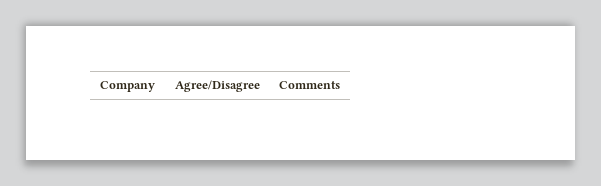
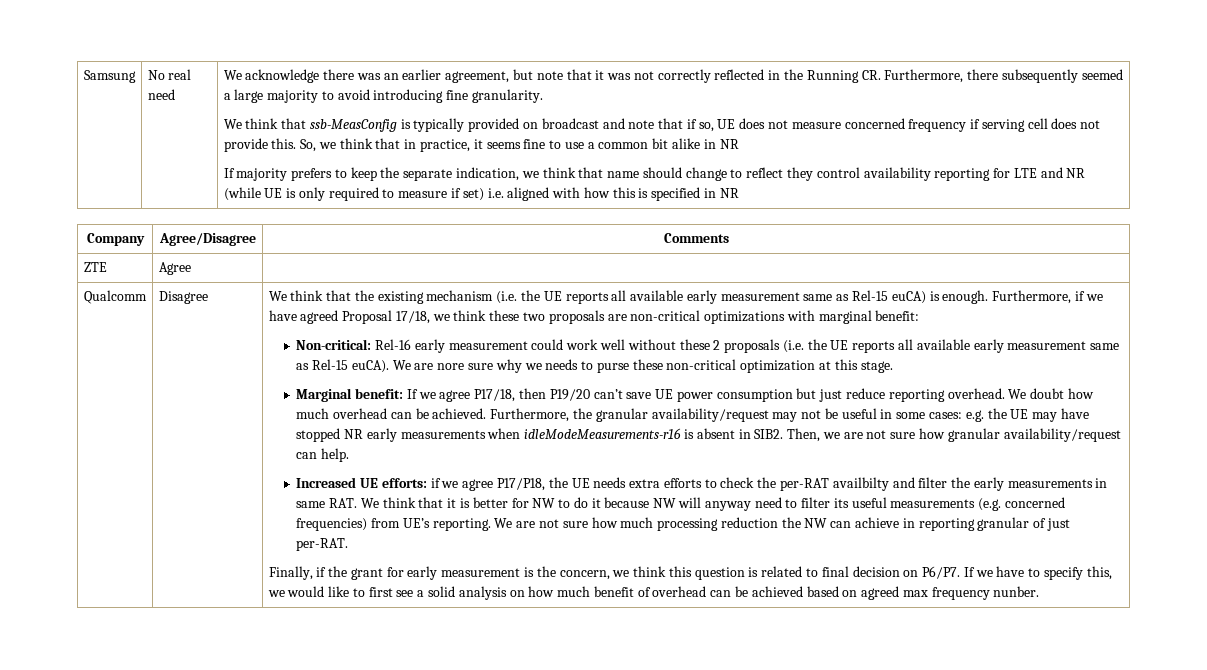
+ Samsung | No real need | We acknowledge there was an earlier agreement, but note that it was not correctly reflected in the Running CR. Furthermore, there subsequently seemed a large majority to avoid introducing fine granularity.
+ We think that ssb-MeasConfig is typically provided on broadcast and note that if so, UE does not measure concerned frequency if serving cell does not provide this. So, we think that in practice, it seems fine to use a common bit alike in NR
+ If majority prefers to keep the separate indication, we think that name should change to reflect they control availability reporting for LTE and NR (while UE is only required to measure if set) i.e. aligned with how this is specified in NR
  Company | Agree/Disagree | Comments
+ ZTE | Agree |
+ Qualcomm | Disagree | We think that the existing mechanism (i.e. the UE reports all available early measurement same as Rel-15 euCA) is enough. Furthermore, if we have agreed Proposal 17/18, we think these two proposals are non-critical optimizations with marginal benefit:
+ Non-critical: Rel-16 early measurement could work well without these 2 proposals (i.e. the UE reports all available early measurement same as Rel-15 euCA). We are nore sure why we needs to purse these non-critical optimization at this stage.
+ Marginal benefit: If we agree P17/18, then P19/20 can’t save UE power consumption but just reduce reporting overhead. We doubt how much overhead can be achieved. Furthermore, the granular availability/request may not be useful in some cases: e.g. the UE may have stopped NR early measurements when idleModeMeasurements-r16 is absent in SIB2. Then, we are not sure how granular availability/request can help.
+ Increased UE efforts: if we agree P17/P18, the UE needs extra efforts to check the per-RAT availbilty and filter the early measurements in same RAT. We think that it is better for NW to do it because NW will anyway need to filter its useful measurements (e.g. concerned frequencies) from UE’s reporting. We are not sure how much processing reduction the NW can achieve in reporting granular of just per-RAT.
+ Finally, if the grant for early measurement is the concern, we think this question is related to final decision on P6/P7. If we have to specify this, we would like to first see a solid analysis on how much benefit of overhead can be achieved based on agreed max frequency nunber.

